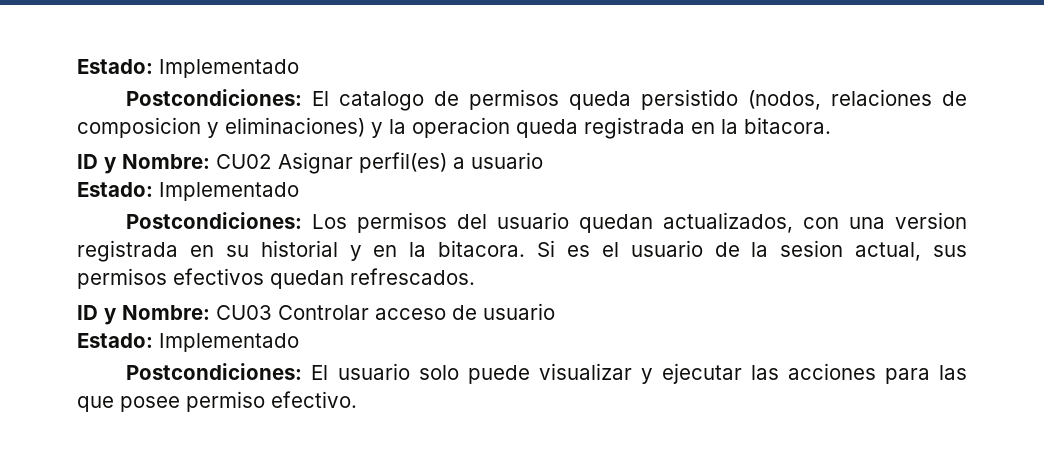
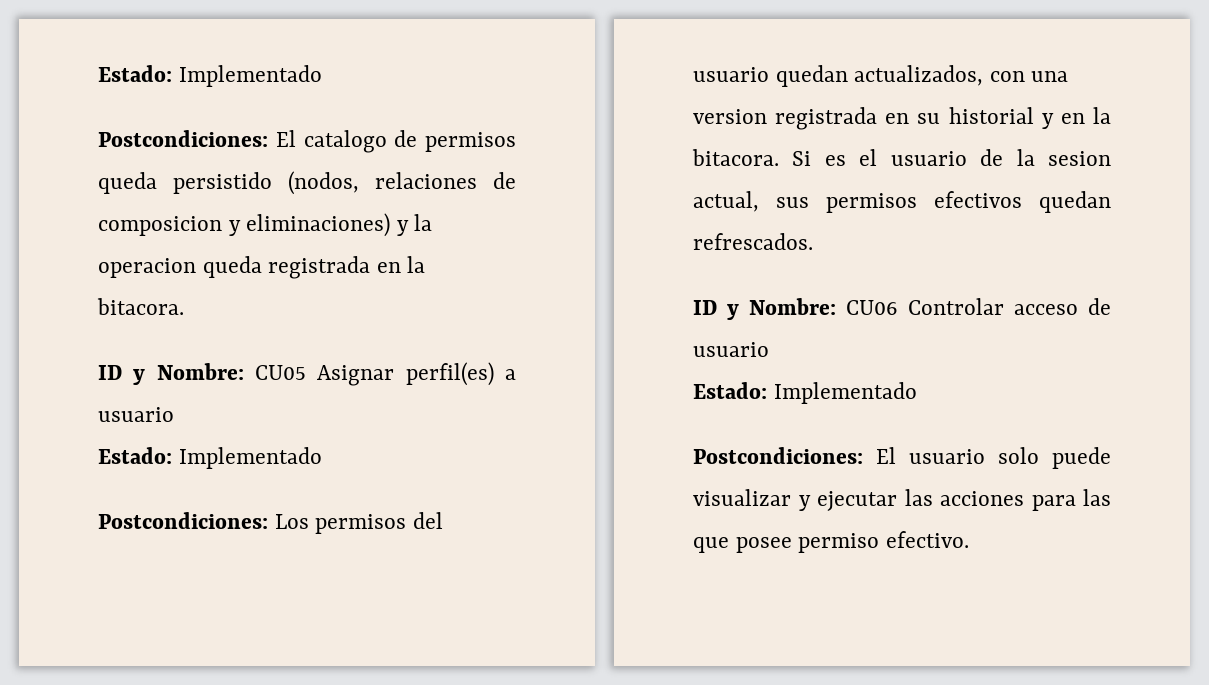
- ID y Nombre: CU02 Asignar perfil(es) a usuario
+ ID y Nombre: CU05 Asignar perfil(es) a usuario
- ID y Nombre: CU03 Controlar acceso de usuario
+ ID y Nombre: CU06 Controlar acceso de usuario

